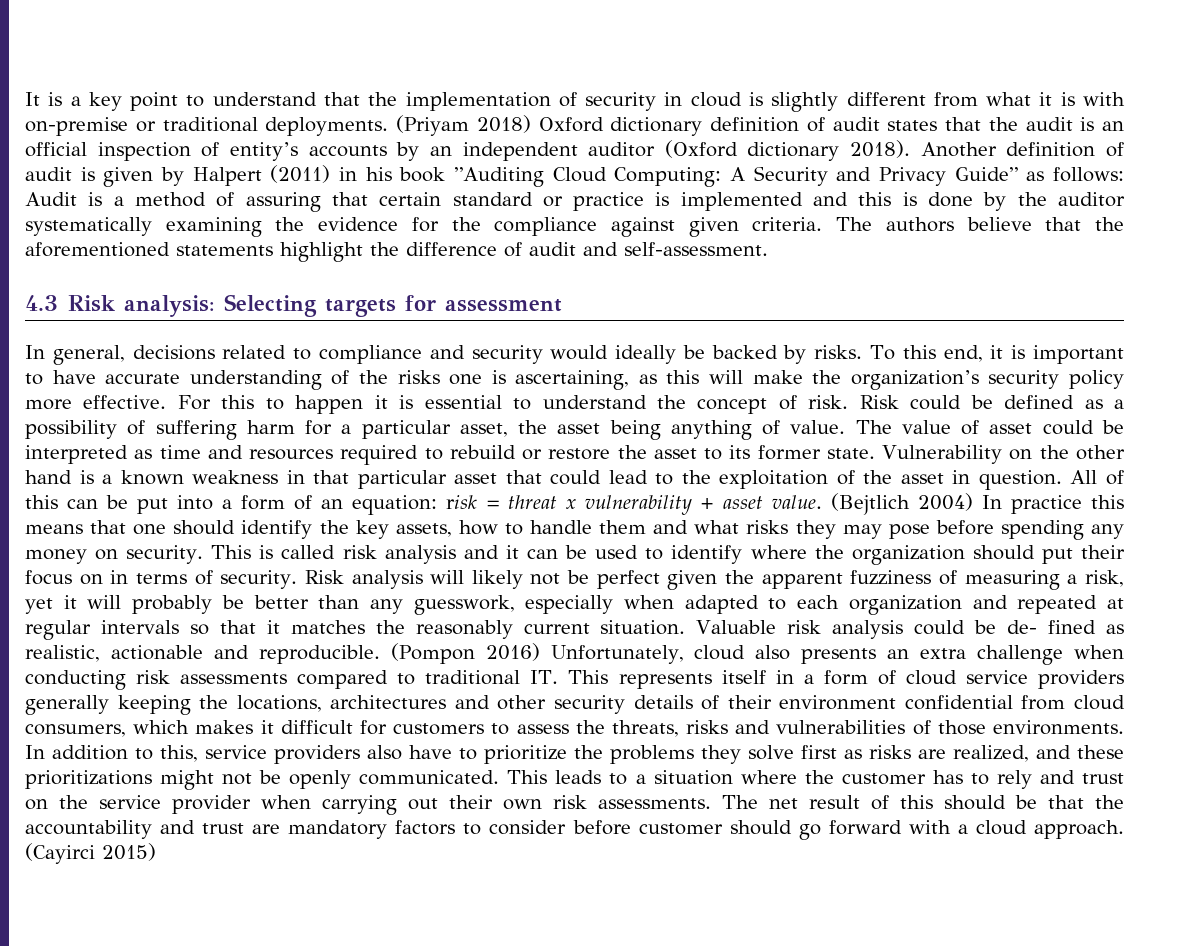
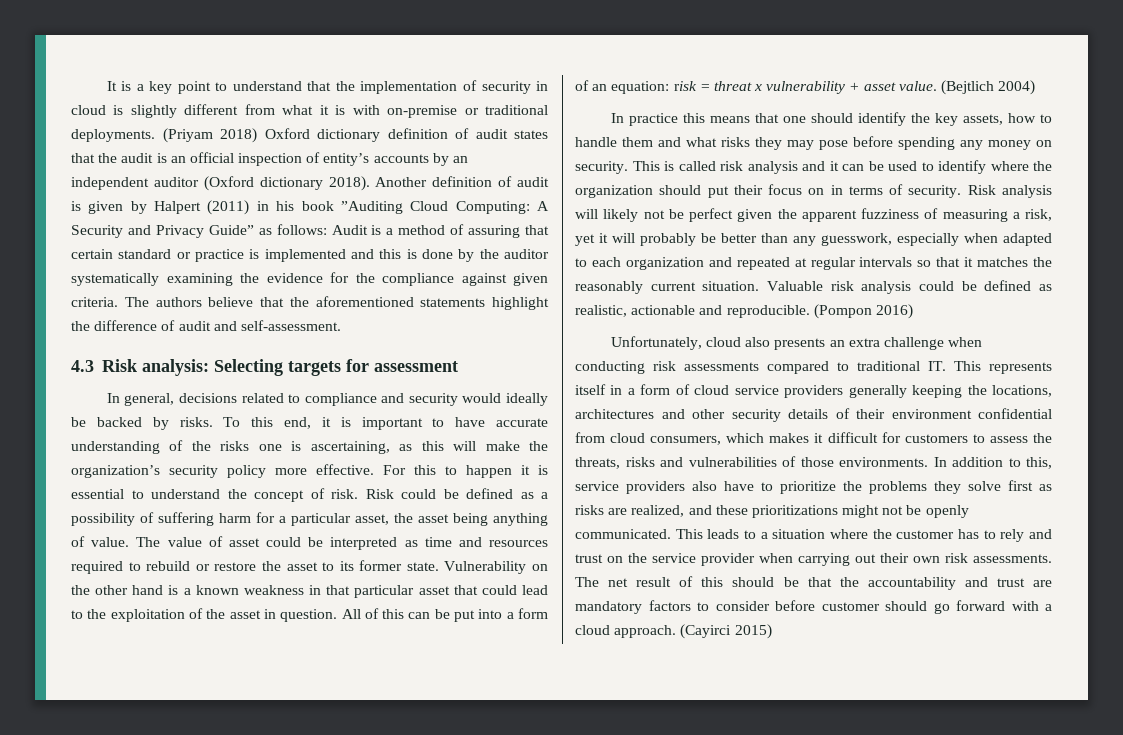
- (Bejtlich 2004) In practice this means that one should identify the key assets, how to handle them and what risks they may pose before spending any money on security.
+ (Bejtlich 2004)
+ In practice this means that one should identify the key assets, how to handle them and what risks they may pose before spending any money on security.
- Valuable risk analysis could be de- fined as realistic, actionable and reproducible.
+ Valuable risk analysis could be defined as realistic, actionable and reproducible.
- (Pompon 2016) Unfortunately, cloud also presents an extra challenge when conducting risk assessments compared to traditional IT. This represents itself in a form of cloud service providers generally keeping the locations, architectures and other security details of their environment confidential from cloud consumers, which makes it difficult for customers to assess the threats, risks and vulnerabilities of those environments.
+ (Pompon 2016)
+ Unfortunately, cloud also presents an extra challenge when conducting risk assessments compared to traditional IT. This represents itself in a form of cloud service providers generally keeping the locations, architectures and other security details of their environment confidential from cloud consumers, which makes it difficult for customers to assess the threats, risks and vulnerabilities of those environments.

